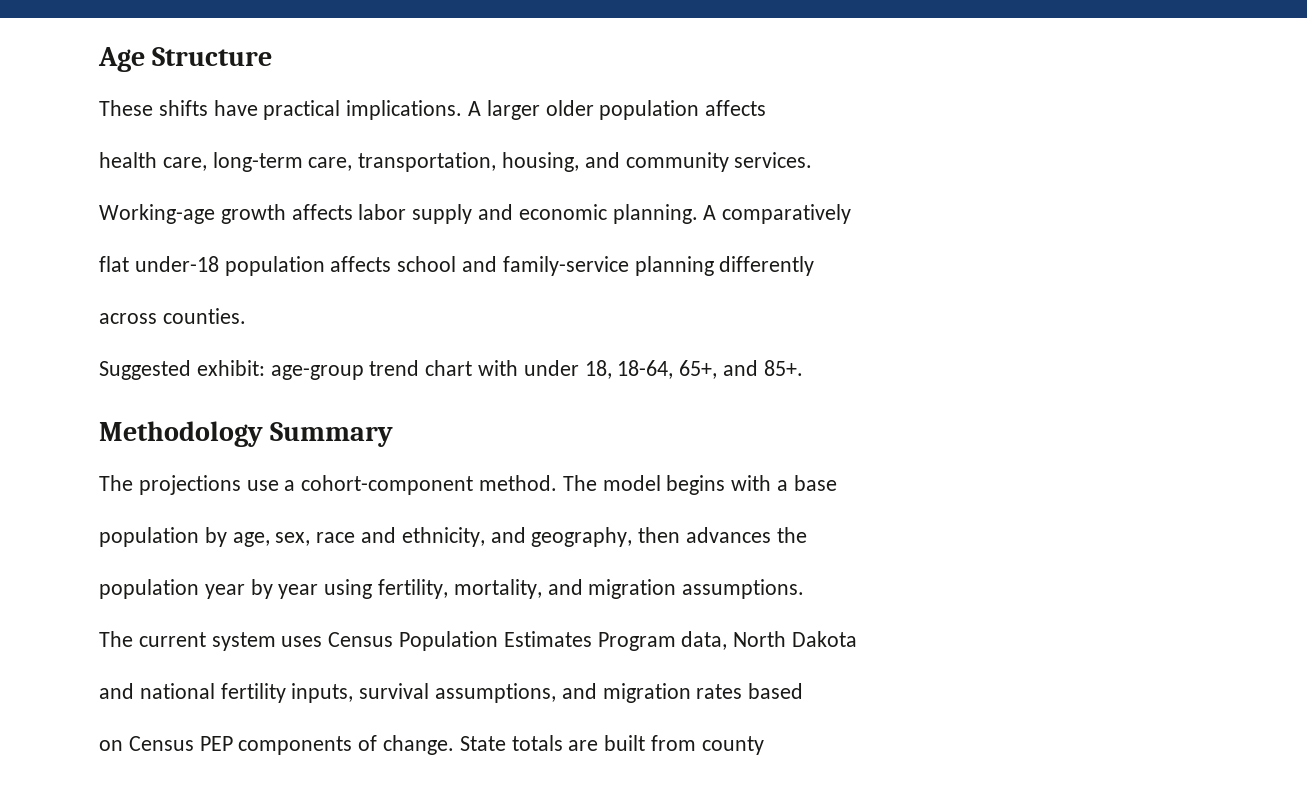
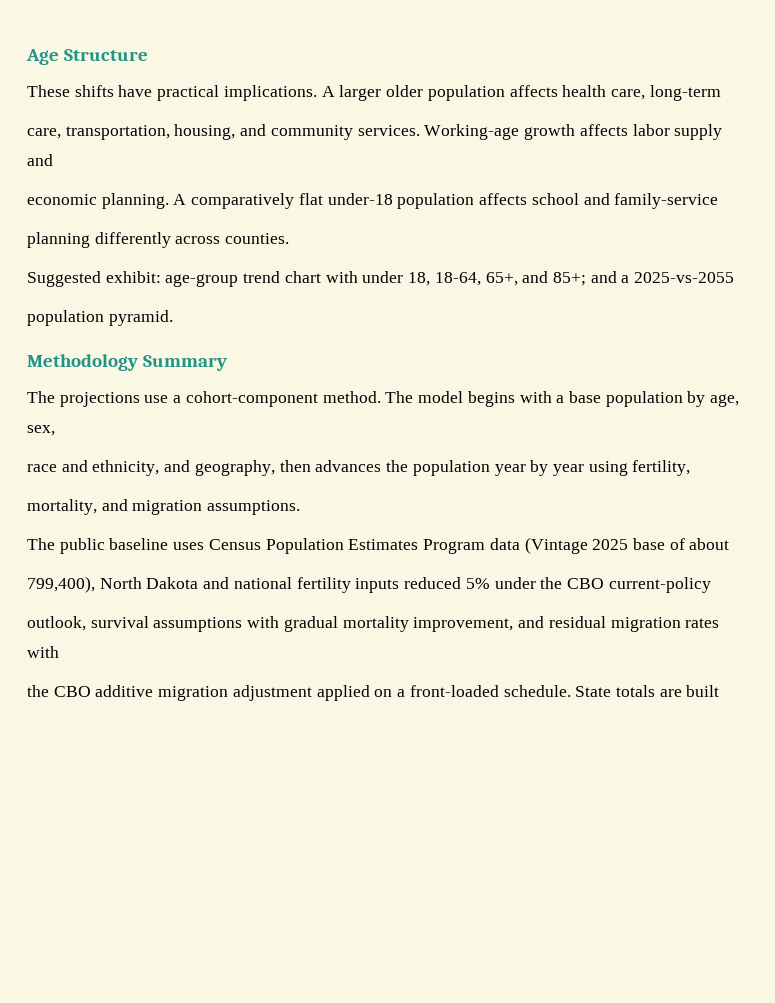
- A larger older population affects
- health care, long-term care, transportation, housing, and community services.
- Working-age growth affects labor supply and economic planning.
+ A larger older population affects health care, long-term
+ care, transportation, housing, and community services. Working-age growth affects labor supply and
+ economic planning.
- A comparatively
- flat under-18 population affects school and family-service planning differently
- across counties.
+ A comparatively flat under-18 population affects school and family-service
+ planning differently across counties.
- Suggested exhibit: age-group trend chart with under 18, 18-64, 65+, and 85+.
+ Suggested exhibit: age-group trend chart with under 18, 18-64, 65+, and 85+; and a 2025-vs-2055
+ population pyramid.
- The model begins with a base
- population by age, sex, race and ethnicity, and geography, then advances the
- population year by year using fertility, mortality, and migration assumptions.
+ The model begins with a base population by age, sex,
+ race and ethnicity, and geography, then advances the population year by year using fertility,
+ mortality, and migration assumptions.
- The current system uses Census Population Estimates Program data, North Dakota
- and national fertility inputs, survival assumptions, and migration rates based
- on Census PEP components of change.
+ The public baseline uses Census Population Estimates Program data (Vintage 2025 base of about
+ 799,400), North Dakota and national fertility inputs reduced 5% under the CBO current-policy
+ outlook, survival assumptions with gradual mortality improvement, and residual migration rates with
+ the CBO additive migration adjustment applied on a front-loaded schedule.
- State totals are built from county
+ State totals are built

